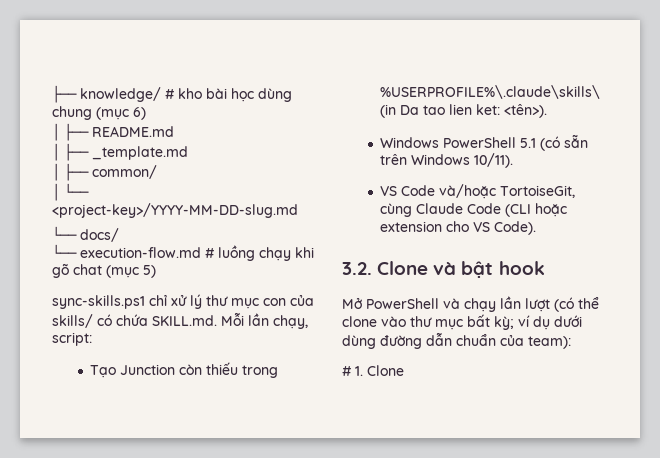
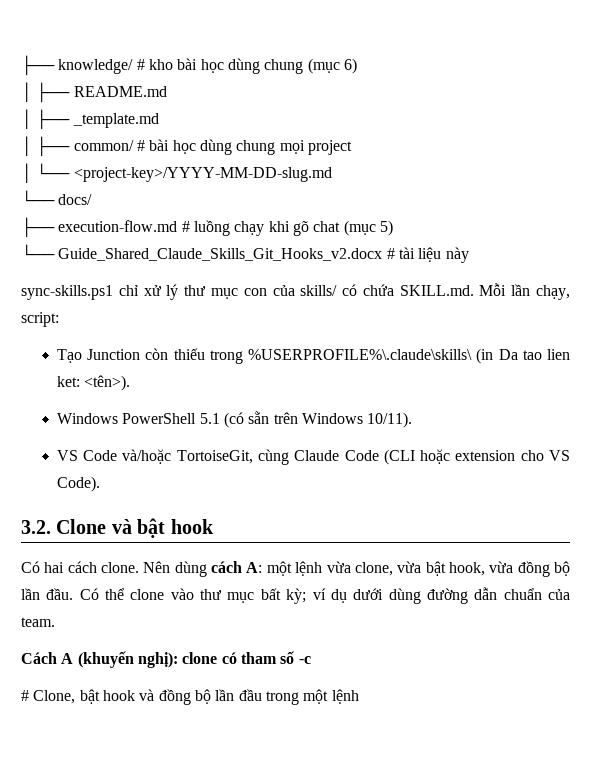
- │ ├── common/
+ │ ├── common/ # bài học dùng chung mọi project
- └── execution-flow.md # luồng chạy khi gõ chat (mục 5)
+ ├── execution-flow.md # luồng chạy khi gõ chat (mục 5)
+ └── Guide_Shared_Claude_Skills_Git_Hooks_v2.docx # tài liệu này
- Mở PowerShell và chạy lần lượt (có thể clone vào thư mục bất kỳ; ví dụ dưới dùng đường dẫn chuẩn của team):
- # 1. Clone
+ Có hai cách clone. Nên dùng cách A: một lệnh vừa clone, vừa bật hook, vừa đồng bộ lần đầu. Có thể clone vào thư mục bất kỳ; ví dụ dưới dùng đường dẫn chuẩn của team.
+ Cách A (khuyến nghị): clone có tham số -c
+ # Clone, bật hook và đồng bộ lần đầu trong một lệnh

